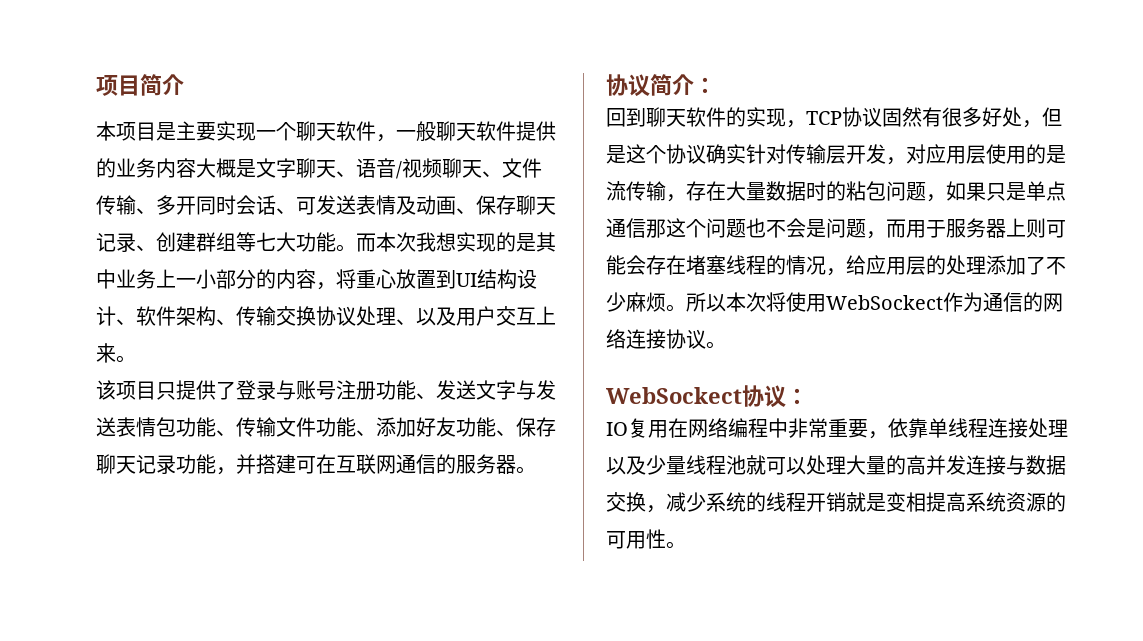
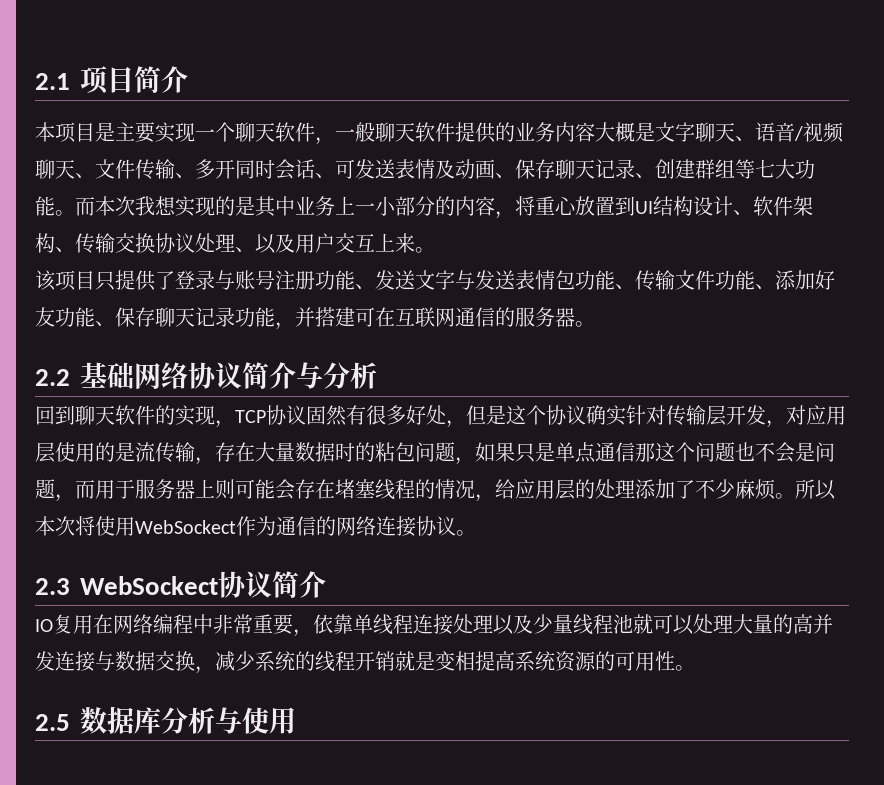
- 项目简介
+ 2.1项目简介
- 协议简介：
+ 2.2基础网络协议简介与分析
- WebSockect协议：
+ 2.3 WebSockect协议简介
+ 2.5数据库分析与使用

